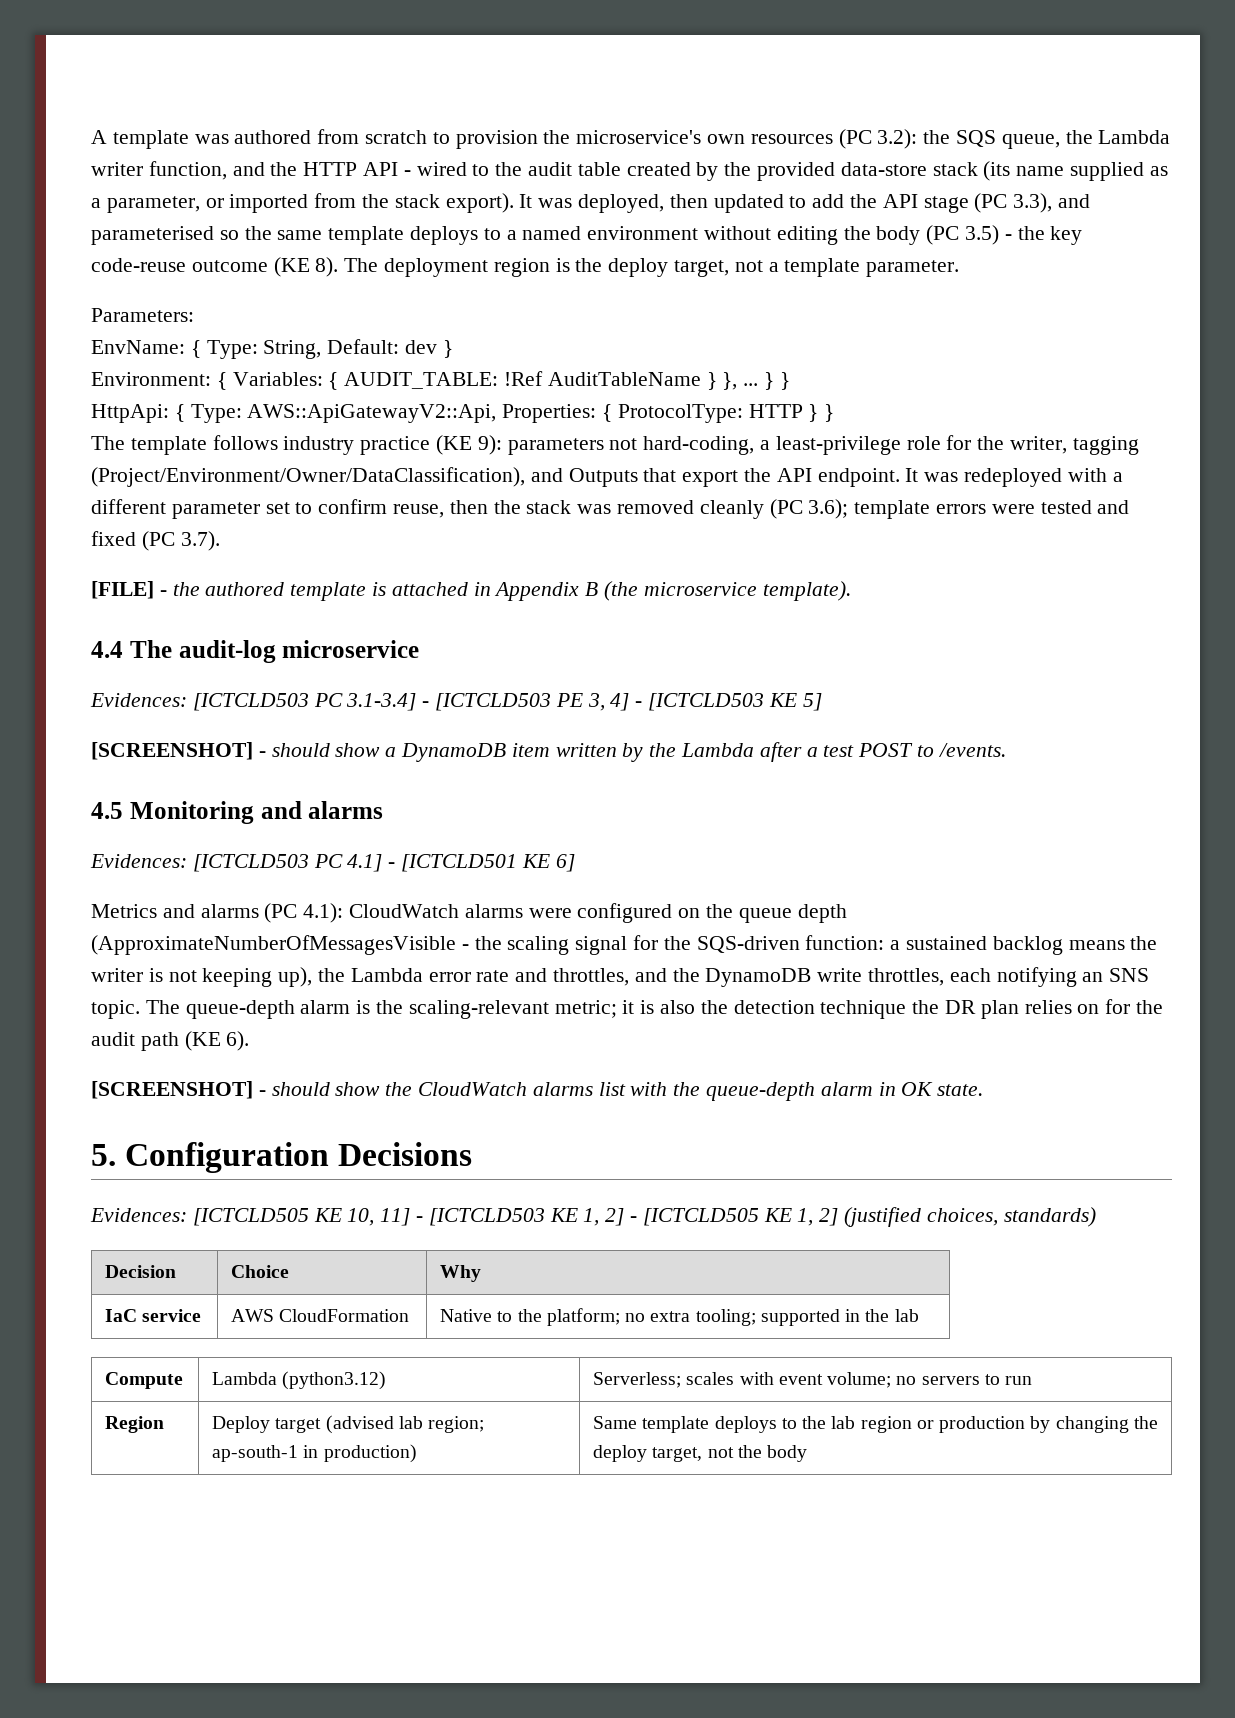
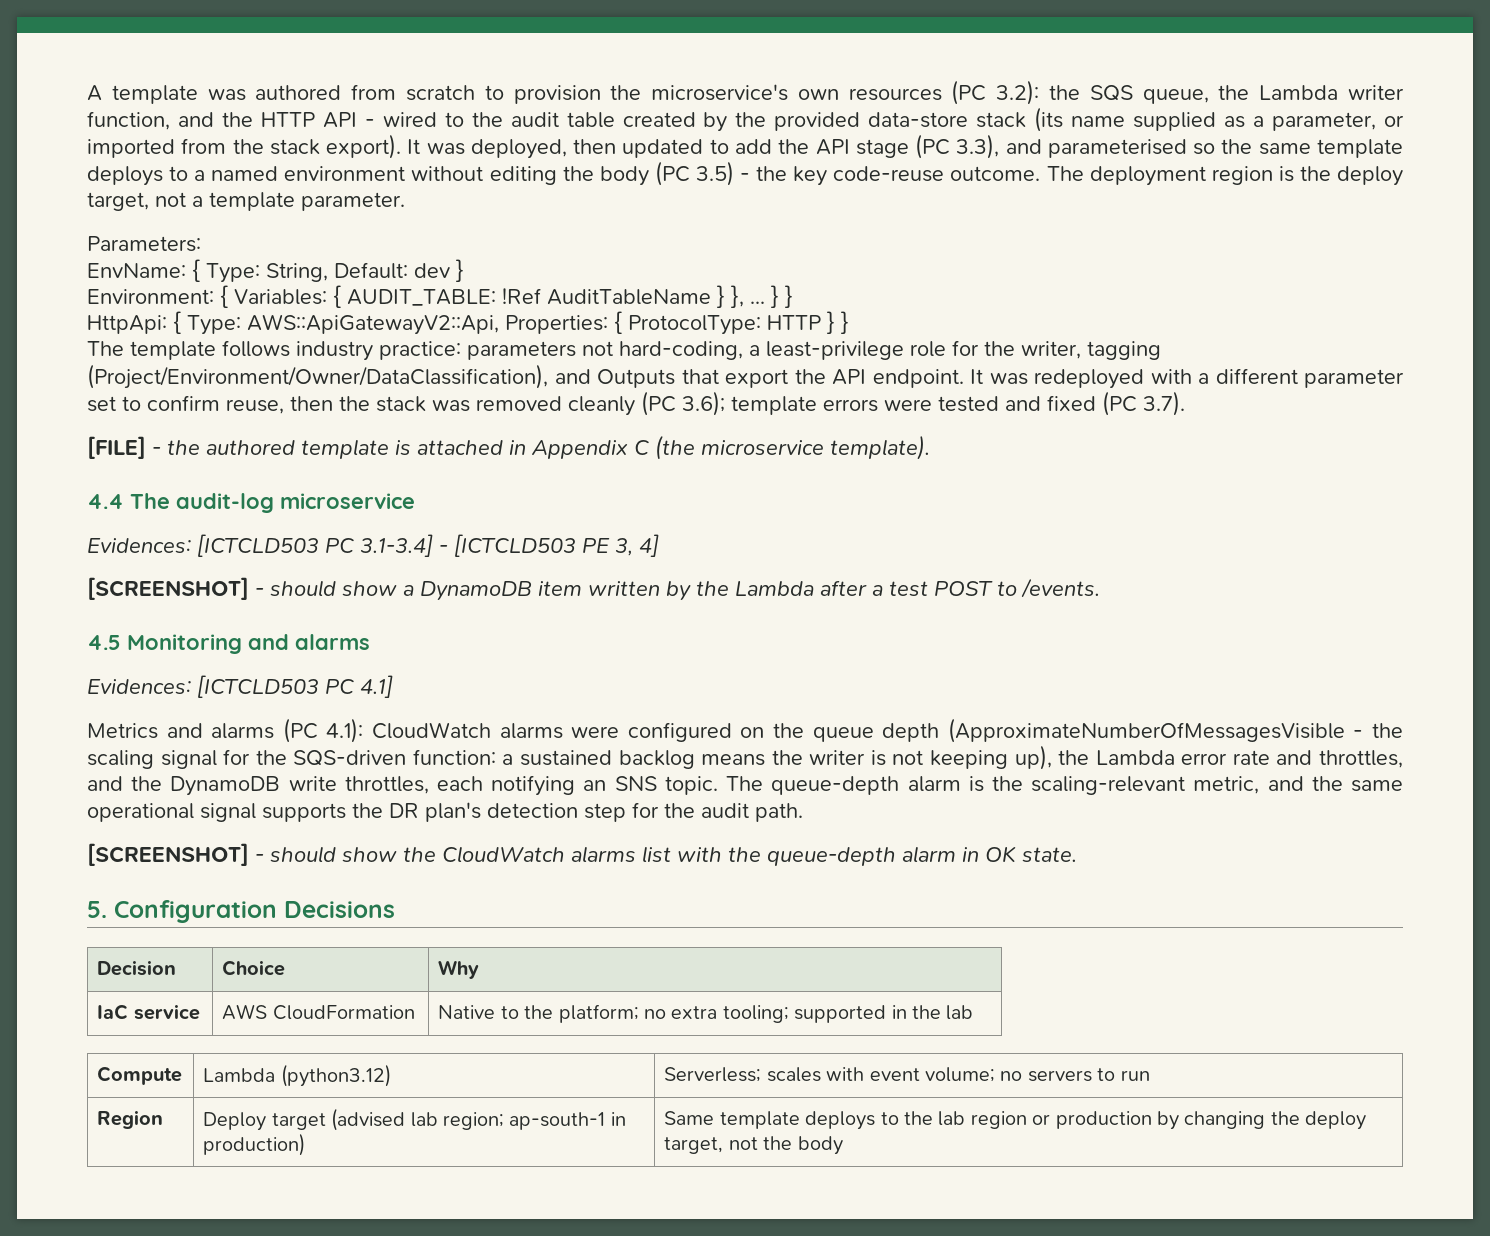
- It was deployed, then updated to add the API stage (PC 3.3), and parameterised so the same template deploys to a named environment without editing the body (PC 3.5) - the key code-reuse outcome (KE 8).
+ It was deployed, then updated to add the API stage (PC 3.3), and parameterised so the same template deploys to a named environment without editing the body (PC 3.5) - the key code-reuse outcome.
- The template follows industry practice (KE 9): parameters not hard-coding, a least-privilege role for the writer, tagging (Project/Environment/Owner/DataClassification), and Outputs that export the API endpoint.
+ The template follows industry practice: parameters not hard-coding, a least-privilege role for the writer, tagging (Project/Environment/Owner/DataClassification), and Outputs that export the API endpoint.
- [FILE] - the authored template is attached in Appendix B (the microservice template).
+ [FILE] - the authored template is attached in Appendix C (the microservice template).
- Evidences: [ICTCLD503 PC 3.1-3.4] - [ICTCLD503 PE 3, 4] - [ICTCLD503 KE 5]
+ Evidences: [ICTCLD503 PC 3.1-3.4] - [ICTCLD503 PE 3, 4]
- Evidences: [ICTCLD503 PC 4.1] - [ICTCLD501 KE 6]
+ Evidences: [ICTCLD503 PC 4.1]
- The queue-depth alarm is the scaling-relevant metric; it is also the detection technique the DR plan relies on for the audit path (KE 6).
+ The queue-depth alarm is the scaling-relevant metric, and the same operational signal supports the DR plan's detection step for the audit path.
- Evidences: [ICTCLD505 KE 10, 11] - [ICTCLD503 KE 1, 2] - [ICTCLD505 KE 1, 2] (justified choices, standards)

